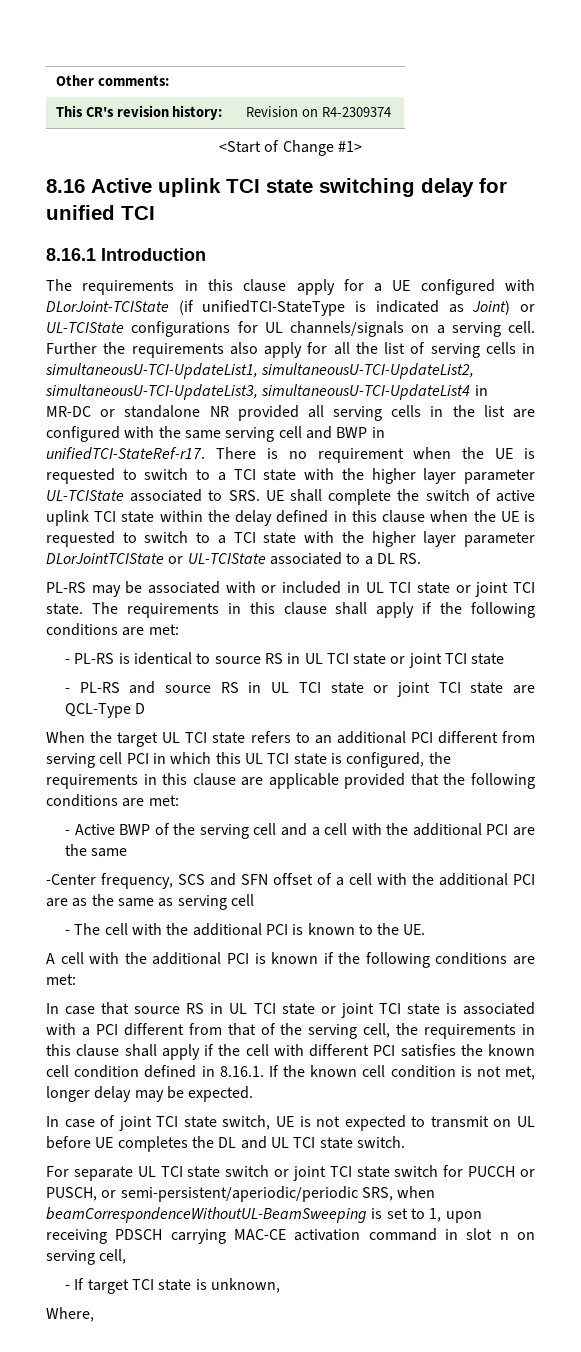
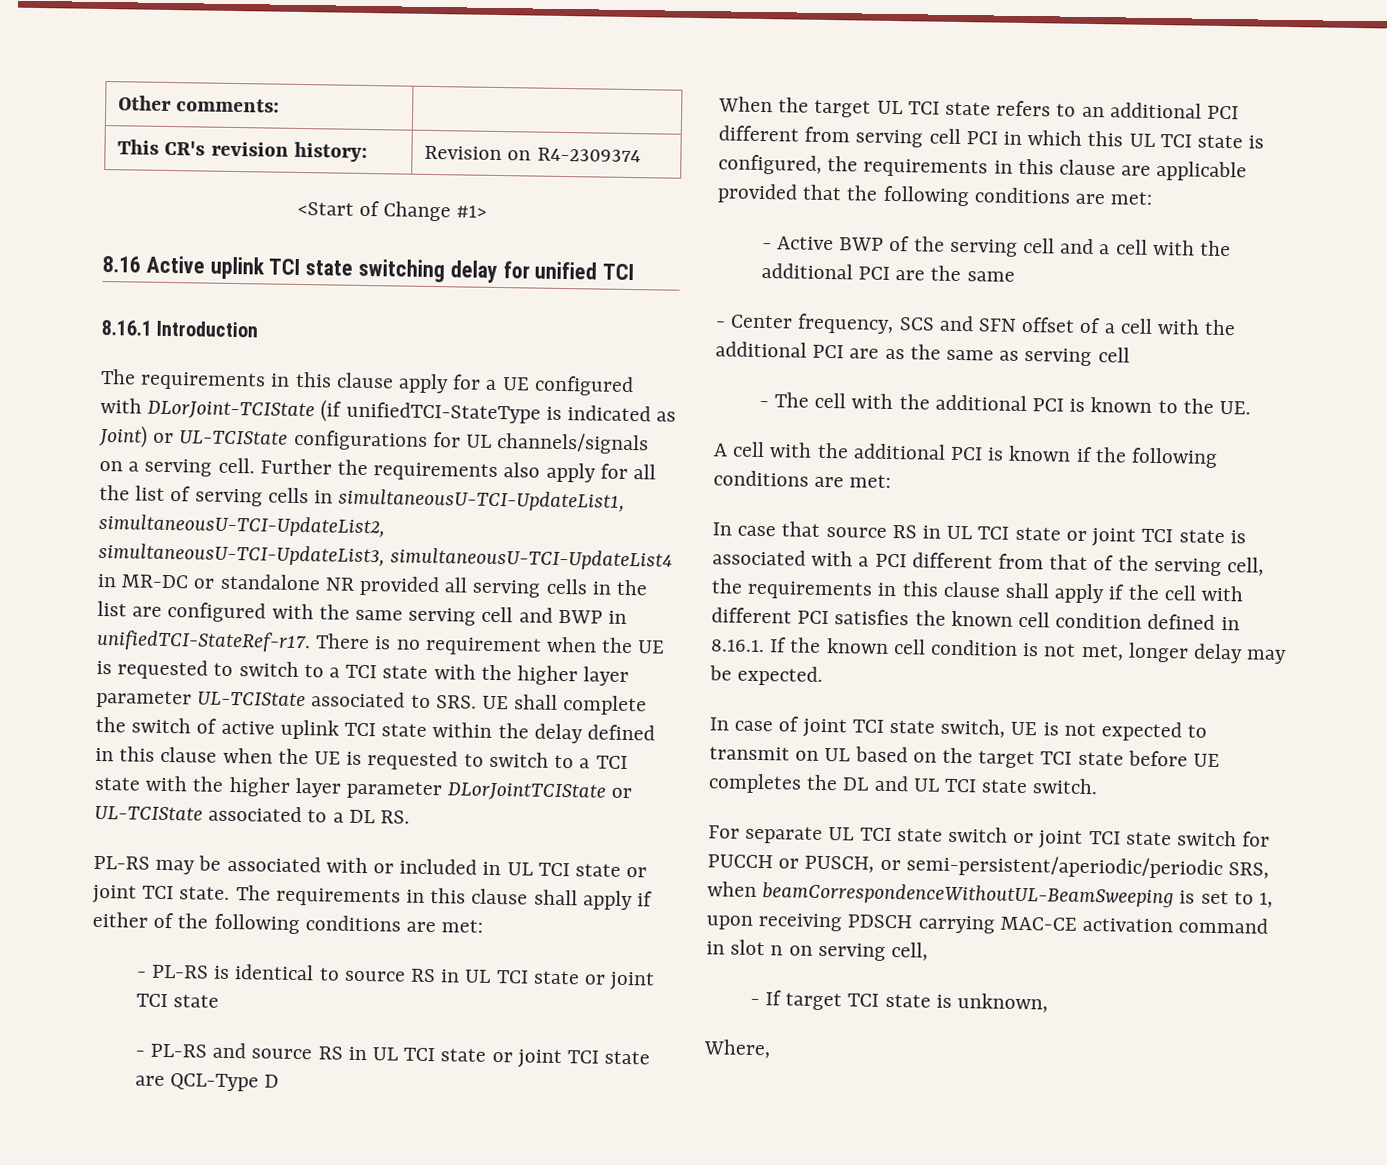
- The requirements in this clause shall apply if the following conditions are met:
+ The requirements in this clause shall apply if either of the following conditions are met:
- -Center frequency, SCS and SFN offset of a cell with the additional PCI are as the same as serving cell
+ - Center frequency, SCS and SFN offset of a cell with the additional PCI are as the same as serving cell
- In case of joint TCI state switch, UE is not expected to transmit on UL before UE completes the DL and UL TCI state switch.
+ In case of joint TCI state switch, UE is not expected to transmit on UL based on the target TCI state before UE completes the DL and UL TCI state switch.

